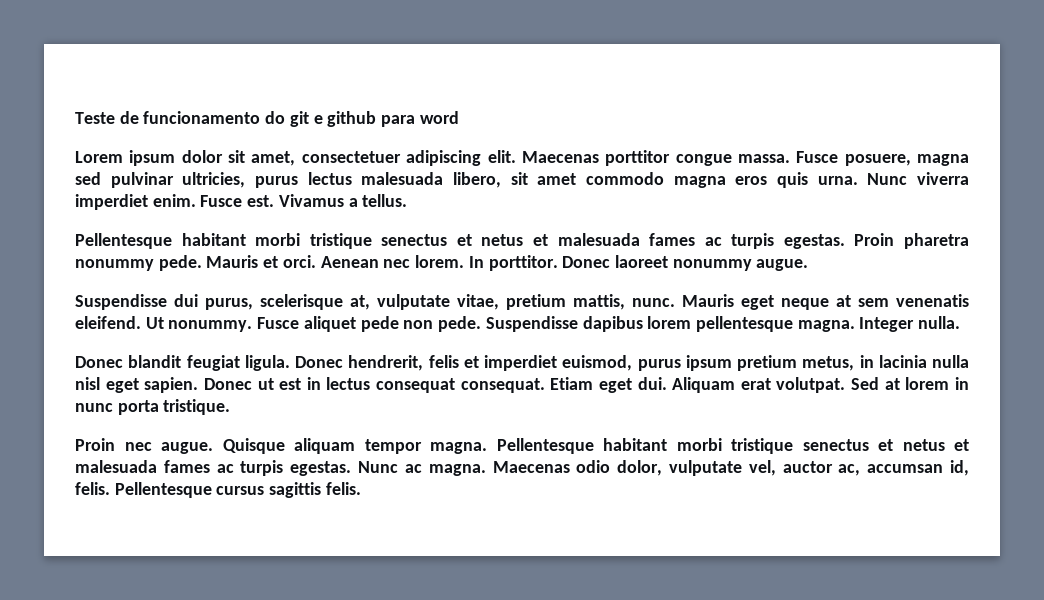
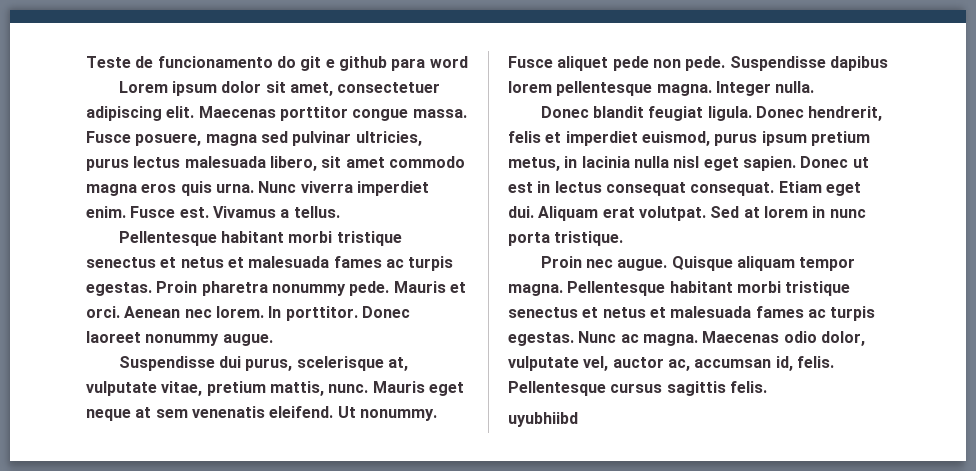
+ uyubhiibd

